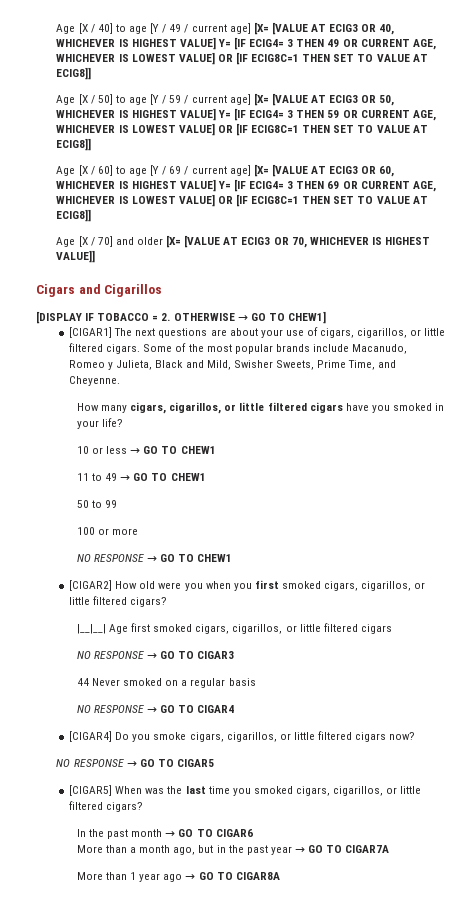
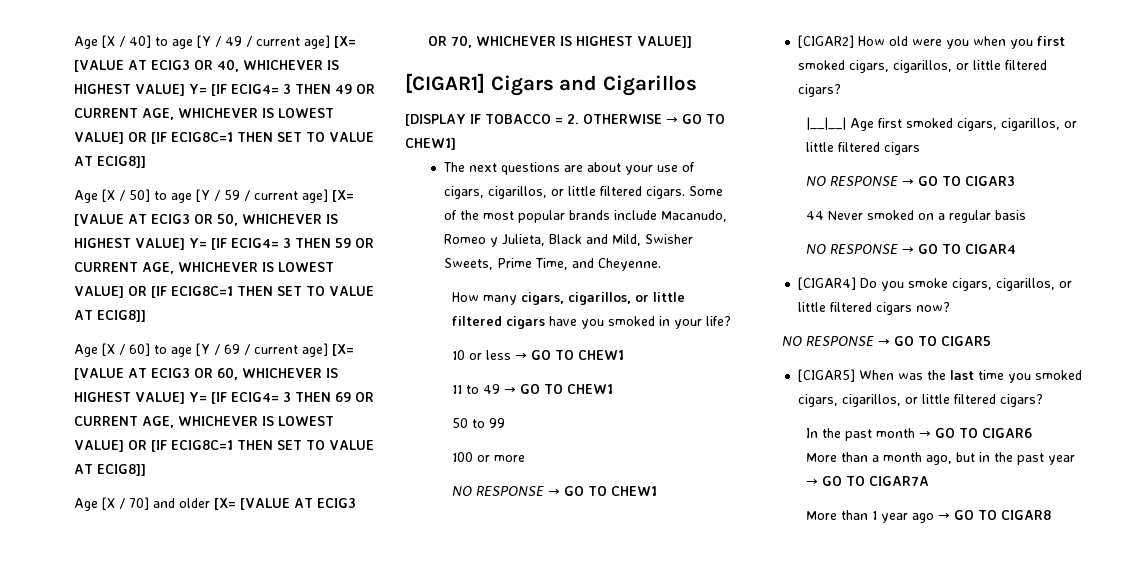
- Cigars and Cigarillos
+ [CIGAR1] Cigars and Cigarillos
- [CIGAR1] The next questions are about your use of cigars, cigarillos, or little filtered cigars.
+ The next questions are about your use of cigars, cigarillos, or little filtered cigars.
- More than 1 year ago → GO TO CIGAR8A
+ More than 1 year ago → GO TO CIGAR8

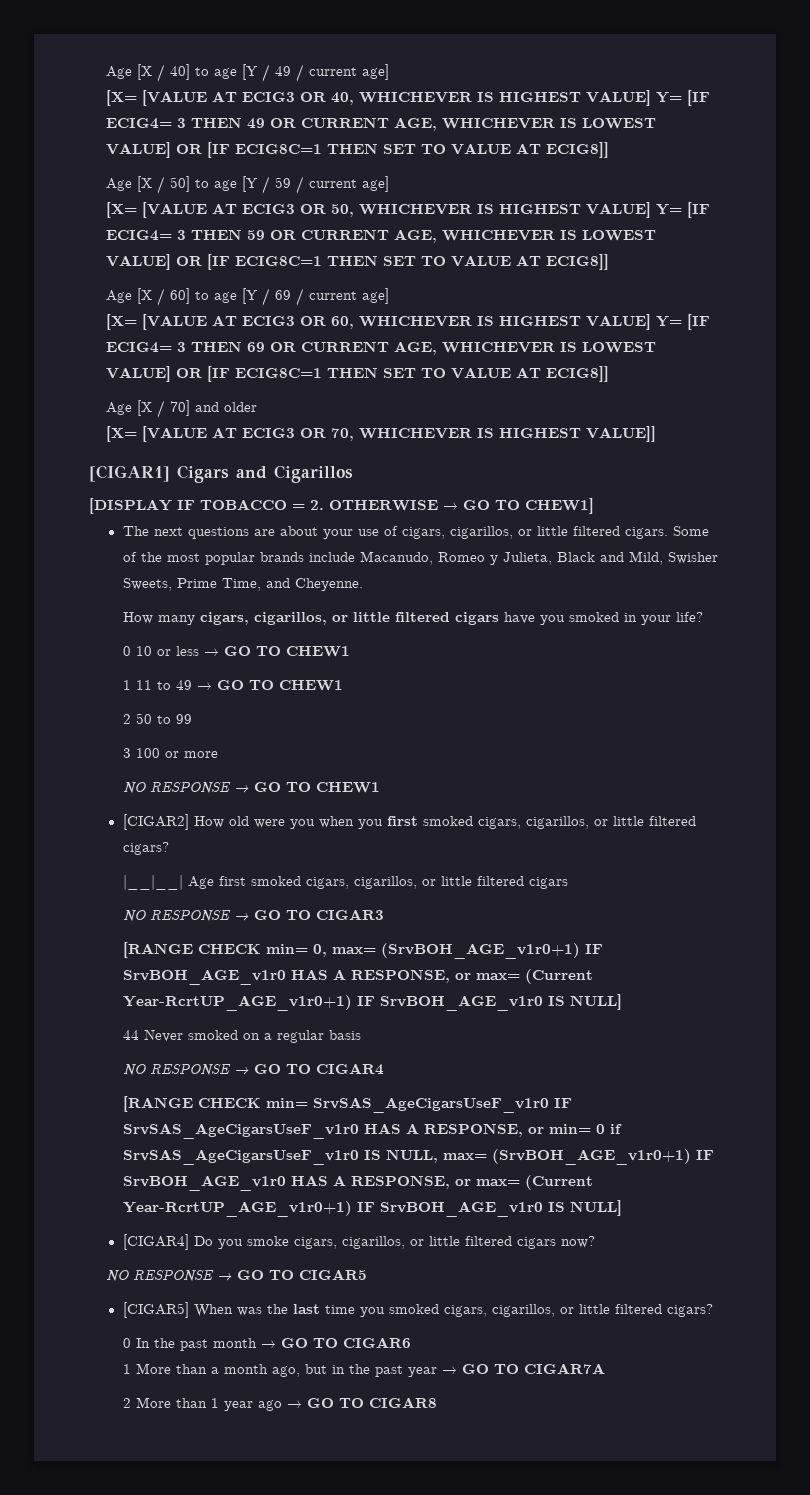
- Age [X / 40] to age [Y / 49 / current age] [X= [VALUE AT ECIG3 OR 40, WHICHEVER IS HIGHEST VALUE] Y= [IF ECIG4= 3 THEN 49 OR CURRENT AGE, WHICHEVER IS LOWEST VALUE] OR [IF ECIG8C=1 THEN SET TO VALUE AT ECIG8]]
+ Age [X / 40] to age [Y / 49 / current age]
+ [X= [VALUE AT ECIG3 OR 40, WHICHEVER IS HIGHEST VALUE] Y= [IF ECIG4= 3 THEN 49 OR CURRENT AGE, WHICHEVER IS LOWEST VALUE] OR [IF ECIG8C=1 THEN SET TO VALUE AT ECIG8]]
- Age [X / 50] to age [Y / 59 / current age] [X= [VALUE AT ECIG3 OR 50, WHICHEVER IS HIGHEST VALUE] Y= [IF ECIG4= 3 THEN 59 OR CURRENT AGE, WHICHEVER IS LOWEST VALUE] OR [IF ECIG8C=1 THEN SET TO VALUE AT ECIG8]]
+ Age [X / 50] to age [Y / 59 / current age]
+ [X= [VALUE AT ECIG3 OR 50, WHICHEVER IS HIGHEST VALUE] Y= [IF ECIG4= 3 THEN 59 OR CURRENT AGE, WHICHEVER IS LOWEST VALUE] OR [IF ECIG8C=1 THEN SET TO VALUE AT ECIG8]]
- Age [X / 60] to age [Y / 69 / current age] [X= [VALUE AT ECIG3 OR 60, WHICHEVER IS HIGHEST VALUE] Y= [IF ECIG4= 3 THEN 69 OR CURRENT AGE, WHICHEVER IS LOWEST VALUE] OR [IF ECIG8C=1 THEN SET TO VALUE AT ECIG8]]
+ Age [X / 60] to age [Y / 69 / current age]
+ [X= [VALUE AT ECIG3 OR 60, WHICHEVER IS HIGHEST VALUE] Y= [IF ECIG4= 3 THEN 69 OR CURRENT AGE, WHICHEVER IS LOWEST VALUE] OR [IF ECIG8C=1 THEN SET TO VALUE AT ECIG8]]
- Age [X / 70] and older [X= [VALUE AT ECIG3 OR 70, WHICHEVER IS HIGHEST VALUE]]
+ Age [X / 70] and older
+ [X= [VALUE AT ECIG3 OR 70, WHICHEVER IS HIGHEST VALUE]]
- 10 or less → GO TO CHEW1
+ 0 10 or less → GO TO CHEW1
- 11 to 49 → GO TO CHEW1
+ 1 11 to 49 → GO TO CHEW1
- 50 to 99
+ 2 50 to 99
- 100 or more
+ 3 100 or more
+ [RANGE CHECK min= 0, max= (SrvBOH_AGE_v1r0+1) IF SrvBOH_AGE_v1r0 HAS A RESPONSE, or max= (Current Year-RcrtUP_AGE_v1r0+1) IF SrvBOH_AGE_v1r0 IS NULL]
+ [RANGE CHECK min= SrvSAS_AgeCigarsUseF_v1r0 IF SrvSAS_AgeCigarsUseF_v1r0 HAS A RESPONSE, or min= 0 if SrvSAS_AgeCigarsUseF_v1r0 IS NULL, max= (SrvBOH_AGE_v1r0+1) IF SrvBOH_AGE_v1r0 HAS A RESPONSE, or max= (Current Year-RcrtUP_AGE_v1r0+1) IF SrvBOH_AGE_v1r0 IS NULL]
- In the past month → GO TO CIGAR6
+ 0 In the past month → GO TO CIGAR6
- More than a month ago, but in the past year → GO TO CIGAR7A
+ 1 More than a month ago, but in the past year → GO TO CIGAR7A
- More than 1 year ago → GO TO CIGAR8
+ 2 More than 1 year ago → GO TO CIGAR8

